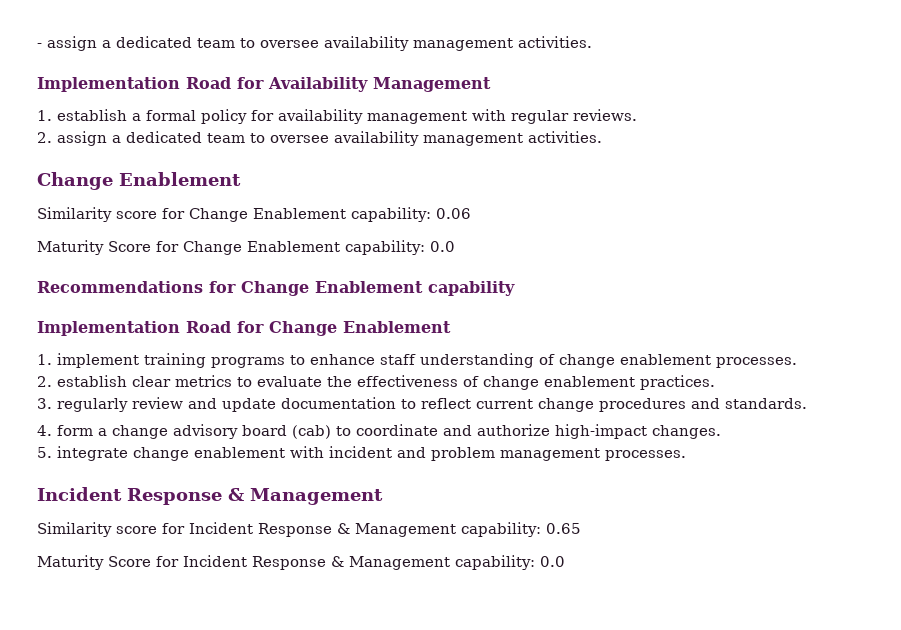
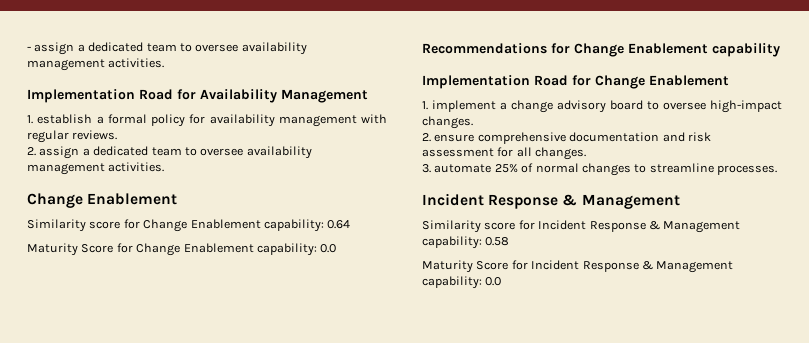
- Similarity score for Change Enablement capability: 0.06
+ Similarity score for Change Enablement capability: 0.64
- 1. implement training programs to enhance staff understanding of change enablement processes.
- 2. establish clear metrics to evaluate the effectiveness of change enablement practices.
- 3. regularly review and update documentation to reflect current change procedures and standards.
- 4. form a change advisory board (cab) to coordinate and authorize high-impact changes.
- 5. integrate change enablement with incident and problem management processes.
+ 1. implement a change advisory board to oversee high-impact changes.
+ 2. ensure comprehensive documentation and risk assessment for all changes.
+ 3. automate 25% of normal changes to streamline processes.
- Similarity score for Incident Response & Management capability: 0.65
+ Similarity score for Incident Response & Management capability: 0.58

